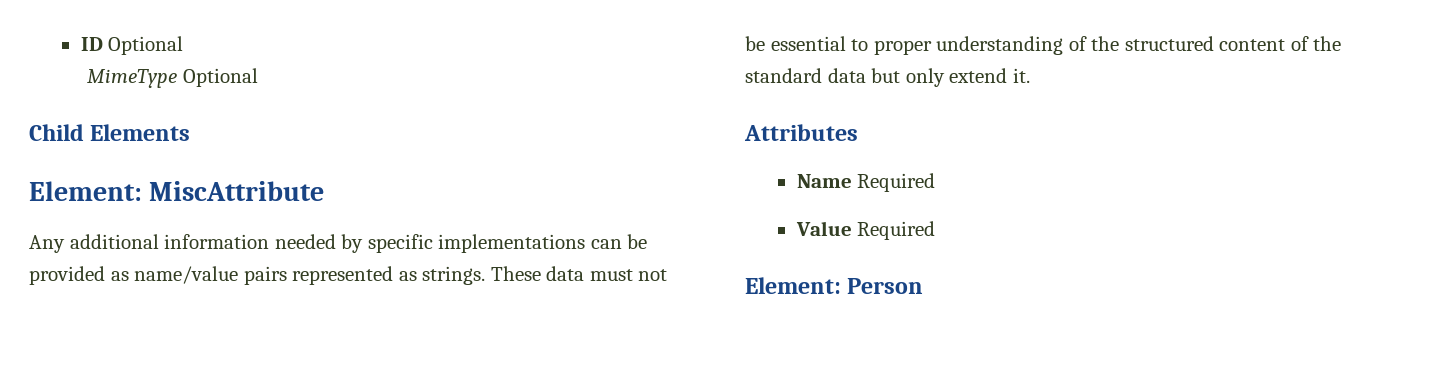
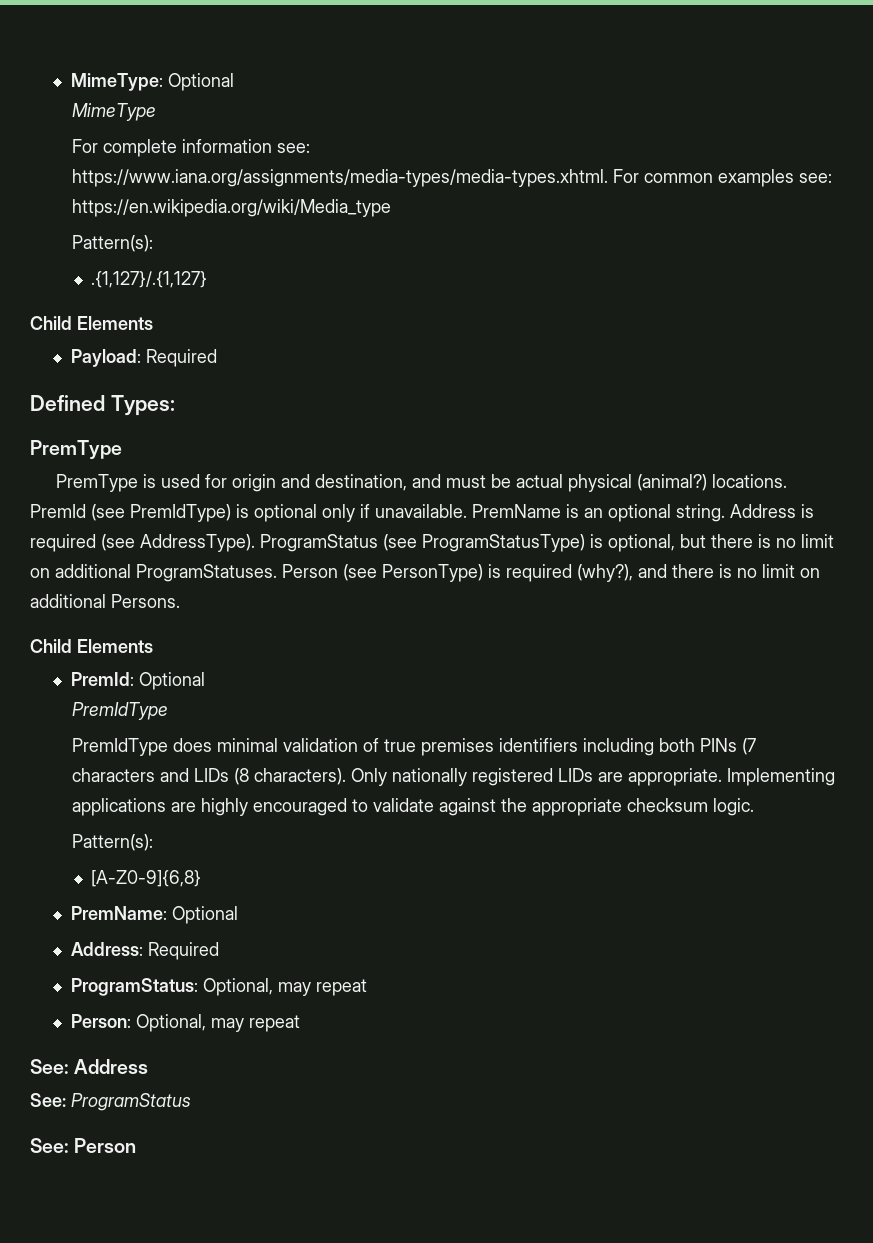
- ID Optional
+ MimeType: Optional
- MimeType Optional
+ MimeType
+ For complete information see: https://www.iana.org/assignments/media-types/media-types.xhtml. For common examples see: https://en.wikipedia.org/wiki/Media_type
+ Pattern(s):
+ .{1,127}/.{1,127}
  Child Elements
- Element: MiscAttribute
- Any additional information needed by specific implementations can be provided as name/value pairs represented as strings. These data must not be essential to proper understanding of the structured content of the standard data but only extend it.
- Attributes
- Name Required
- Value Required
- Element: Person
+ Payload: Required
+ Defined Types:
+ PremType
+ PremType is used for origin and destination, and must be actual physical (animal?) locations. PremId (see PremIdType) is optional only if unavailable. PremName is an optional string. Address is required (see AddressType). ProgramStatus (see ProgramStatusType) is optional, but there is no limit on additional ProgramStatuses. Person (see PersonType) is required (why?), and there is no limit on additional Persons.
+ Child Elements
+ PremId: Optional
+ PremIdType
+ PremIdType does minimal validation of true premises identifiers including both PINs (7 characters and LIDs (8 characters). Only nationally registered LIDs are appropriate. Implementing applications are highly encouraged to validate against the appropriate checksum logic.
+ Pattern(s):
+ [A-Z0-9]{6,8}
+ PremName: Optional
+ Address: Required
+ ProgramStatus: Optional, may repeat
+ Person: Optional, may repeat
+ See: Address
+ See: ProgramStatus
+ See: Person

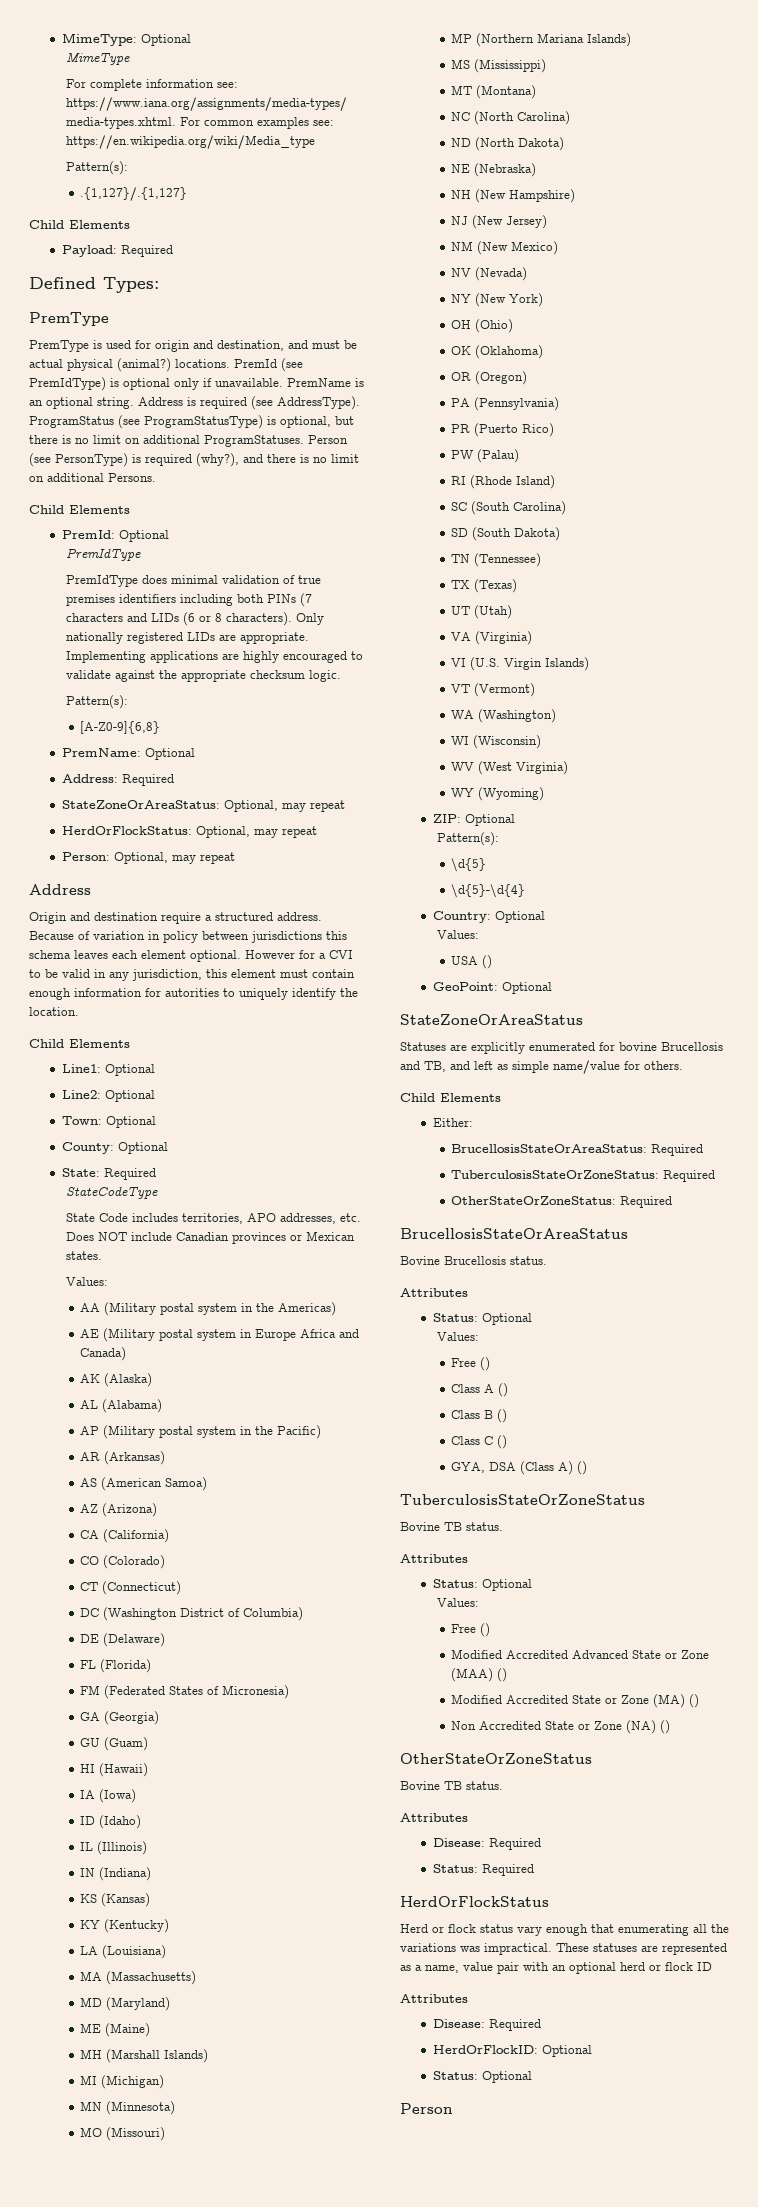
- PremIdType does minimal validation of true premises identifiers including both PINs (7 characters and LIDs (8 characters).
+ PremIdType does minimal validation of true premises identifiers including both PINs (7 characters and LIDs (6 or 8 characters).
- ProgramStatus: Optional, may repeat
+ StateZoneOrAreaStatus: Optional, may repeat
+ HerdOrFlockStatus: Optional, may repeat
  Person: Optional, may repeat
- See: Address
+ Address
- See: ProgramStatus
- See: Person
+ Origin and destination require a structured address. Because of variation in policy between jurisdictions this schema leaves each element optional. However for a CVI to be valid in any jurisdiction, this element must contain enough information for autorities to uniquely identify the location.
+ Child Elements
+ Line1: Optional
+ Line2: Optional
+ Town: Optional
+ County: Optional
+ State: Required
+ StateCodeType
+ State Code includes territories, APO addresses, etc. Does NOT include Canadian provinces or Mexican states.
+ Values:
+ AA (Military postal system in the Americas)
+ AE (Military postal system in Europe Africa and Canada)
+ AK (Alaska)
+ AL (Alabama)
+ AP (Military postal system in the Pacific)
+ AR (Arkansas)
+ AS (American Samoa)
+ AZ (Arizona)
+ CA (California)
+ CO (Colorado)
+ CT (Connecticut)
+ DC (Washington District of Columbia)
+ DE (Delaware)
+ FL (Florida)
+ FM (Federated States of Micronesia)
+ GA (Georgia)
+ GU (Guam)
+ HI (Hawaii)
+ IA (Iowa)
+ ID (Idaho)
+ IL (Illinois)
+ IN (Indiana)
+ KS (Kansas)
+ KY (Kentucky)
+ LA (Louisiana)
+ MA (Massachusetts)
+ MD (Maryland)
+ ME (Maine)
+ MH (Marshall Islands)
+ MI (Michigan)
+ MN (Minnesota)
+ MO (Missouri)
+ MP (Northern Mariana Islands)
+ MS (Mississippi)
+ MT (Montana)
+ NC (North Carolina)
+ ND (North Dakota)
+ NE (Nebraska)
+ NH (New Hampshire)
+ NJ (New Jersey)
+ NM (New Mexico)
+ NV (Nevada)
+ NY (New York)
+ OH (Ohio)
+ OK (Oklahoma)
+ OR (Oregon)
+ PA (Pennsylvania)
+ PR (Puerto Rico)
+ PW (Palau)
+ RI (Rhode Island)
+ SC (South Carolina)
+ SD (South Dakota)
+ TN (Tennessee)
+ TX (Texas)
+ UT (Utah)
+ VA (Virginia)
+ VI (U.S. Virgin Islands)
+ VT (Vermont)
+ WA (Washington)
+ WI (Wisconsin)
+ WV (West Virginia)
+ WY (Wyoming)
+ ZIP: Optional
+ Pattern(s):
+ \d{5}
+ \d{5}-\d{4}
+ Country: Optional
+ Values:
+ USA ()
+ GeoPoint: Optional
+ StateZoneOrAreaStatus
+ Statuses are explicitly enumerated for bovine Brucellosis and TB, and left as simple name/value for others.
+ Child Elements
+ Either:
+ BrucellosisStateOrAreaStatus: Required
+ TuberculosisStateOrZoneStatus: Required
+ OtherStateOrZoneStatus: Required
+ BrucellosisStateOrAreaStatus
+ Bovine Brucellosis status.
+ Attributes
+ Status: Optional
+ Values:
+ Free ()
+ Class A ()
+ Class B ()
+ Class C ()
+ GYA, DSA (Class A) ()
+ TuberculosisStateOrZoneStatus
+ Bovine TB status.
+ Attributes
+ Status: Optional
+ Values:
+ Free ()
+ Modified Accredited Advanced State or Zone (MAA) ()
+ Modified Accredited State or Zone (MA) ()
+ Non Accredited State or Zone (NA) ()
+ OtherStateOrZoneStatus
+ Bovine TB status.
+ Attributes
+ Disease: Required
+ Status: Required
+ HerdOrFlockStatus
+ Herd or flock status vary enough that enumerating all the variations was impractical. These statuses are represented as a name, value pair with an optional herd or flock ID
+ Attributes
+ Disease: Required
+ HerdOrFlockID: Optional
+ Status: Optional
+ Person

